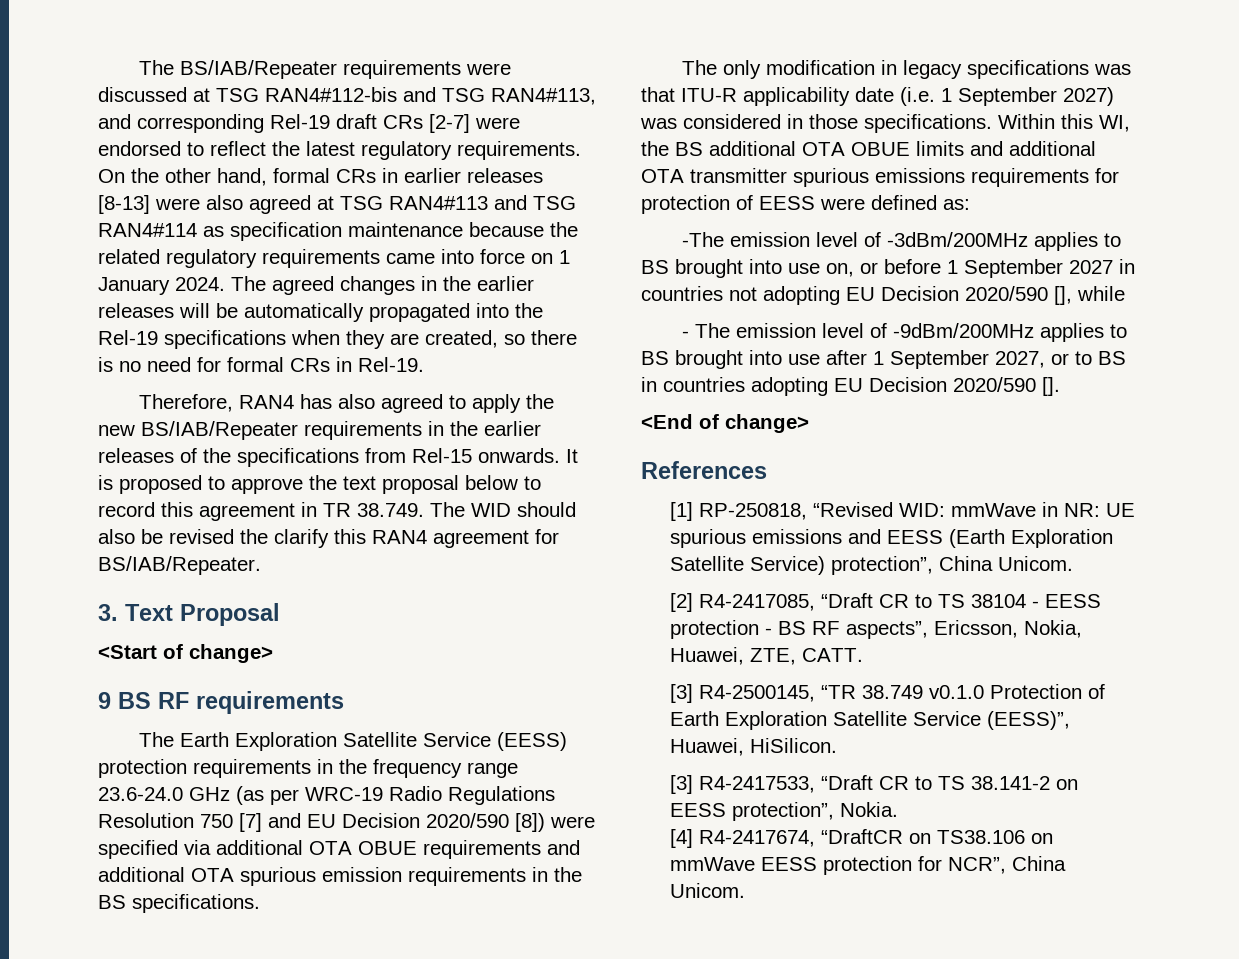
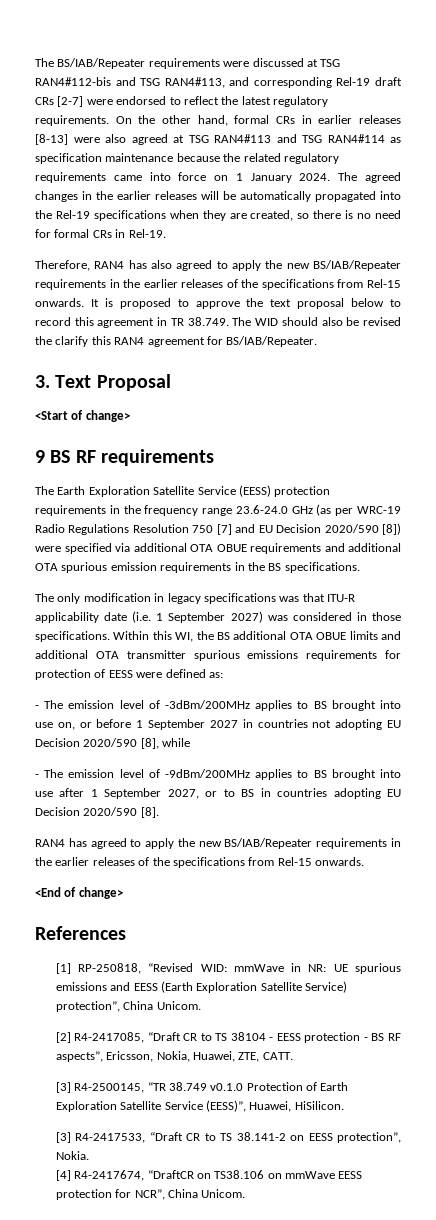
- -The emission level of -3dBm/200MHz applies to BS brought into use on, or before 1 September 2027 in countries not adopting EU Decision 2020/590 [], while
+ - The emission level of -3dBm/200MHz applies to BS brought into use on, or before 1 September 2027 in countries not adopting EU Decision 2020/590 [8], while
- - The emission level of -9dBm/200MHz applies to BS brought into use after 1 September 2027, or to BS in countries adopting EU Decision 2020/590 [].
+ - The emission level of -9dBm/200MHz applies to BS brought into use after 1 September 2027, or to BS in countries adopting EU Decision 2020/590 [8].
+ RAN4 has agreed to apply the new BS/IAB/Repeater requirements in the earlier releases of the specifications from Rel-15 onwards.

